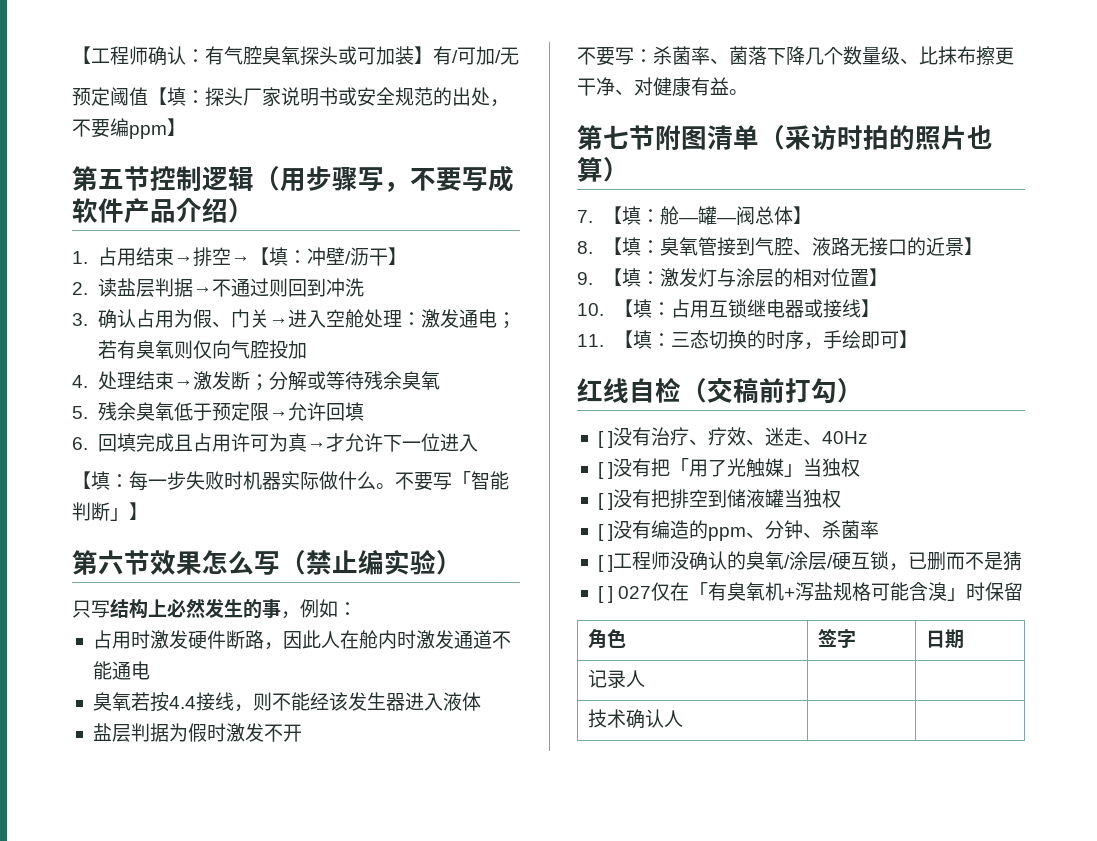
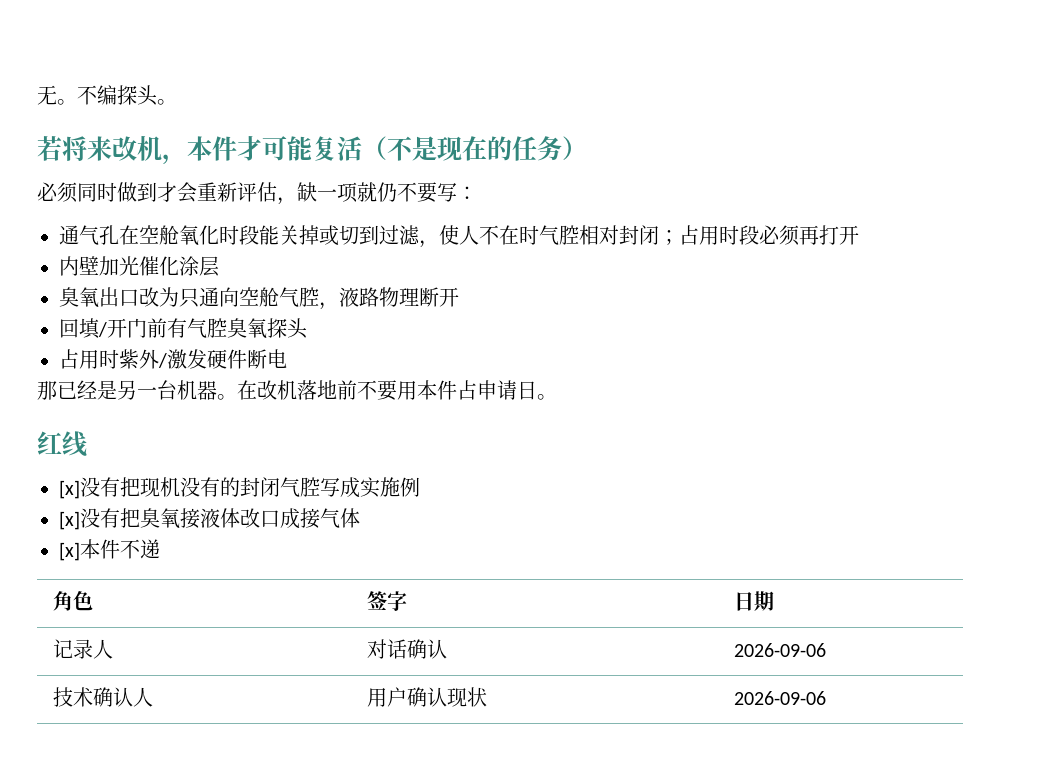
- 【工程师确认：有气腔臭氧探头或可加装】有/可加/无
- 预定阈值【填：探头厂家说明书或安全规范的出处，不要编ppm】
- 第五节控制逻辑（用步骤写，不要写成软件产品介绍）
- 1.占用结束→排空→【填：冲壁/沥干】
- 2.读盐层判据→不通过则回到冲洗
- 3.确认占用为假、门关→进入空舱处理：激发通电；若有臭氧则仅向气腔投加
- 4.处理结束→激发断；分解或等待残余臭氧
- 5.残余臭氧低于预定限→允许回填
- 6.回填完成且占用许可为真→才允许下一位进入
- 【填：每一步失败时机器实际做什么。不要写「智能判断」】
- 第六节效果怎么写（禁止编实验）
- 只写结构上必然发生的事，例如：
- 占用时激发硬件断路，因此人在舱内时激发通道不能通电
- 臭氧若按4.4接线，则不能经该发生器进入液体
- 盐层判据为假时激发不开
- 不要写：杀菌率、菌落下降几个数量级、比抹布擦更干净、对健康有益。
- 第七节附图清单（采访时拍的照片也算）
- 7.【填：舱—罐—阀总体】
- 8.【填：臭氧管接到气腔、液路无接口的近景】
- 9.【填：激发灯与涂层的相对位置】
- 10.【填：占用互锁继电器或接线】
- 11.【填：三态切换的时序，手绘即可】
- 红线自检（交稿前打勾）
- [ ]没有治疗、疗效、迷走、40Hz
- [ ]没有把「用了光触媒」当独权
- [ ]没有把排空到储液罐当独权
- [ ]没有编造的ppm、分钟、杀菌率
- [ ]工程师没确认的臭氧/涂层/硬互锁，已删而不是猜
- [ ] 027仅在「有臭氧机+泻盐规格可能含溴」时保留
+ 无。不编探头。
+ 若将来改机，本件才可能复活（不是现在的任务）
+ 必须同时做到才会重新评估，缺一项就仍不要写：
+ 通气孔在空舱氧化时段能关掉或切到过滤，使人不在时气腔相对封闭；占用时段必须再打开
+ 内壁加光催化涂层
+ 臭氧出口改为只通向空舱气腔，液路物理断开
+ 回填/开门前有气腔臭氧探头
+ 占用时紫外/激发硬件断电
+ 那已经是另一台机器。在改机落地前不要用本件占申请日。
+ 红线
+ [x]没有把现机没有的封闭气腔写成实施例
+ [x]没有把臭氧接液体改口成接气体
+ [x]本件不递
- 记录人 | |
+ 记录人 | 对话确认 | 2026-09-06
- 技术确认人 | |
+ 技术确认人 | 用户确认现状 | 2026-09-06

